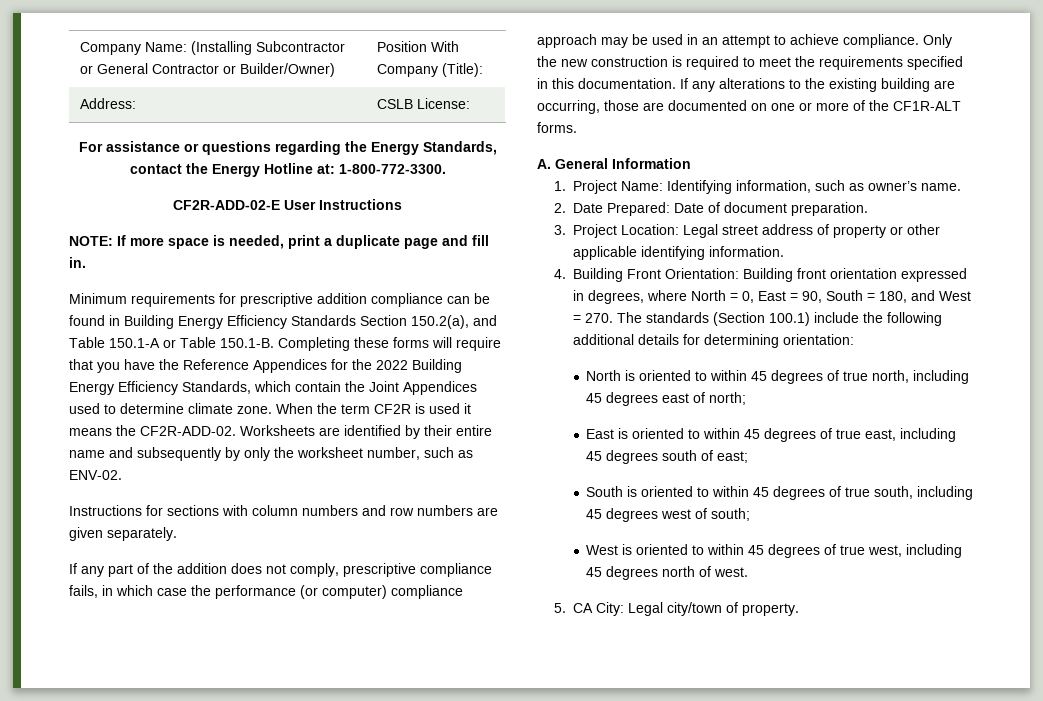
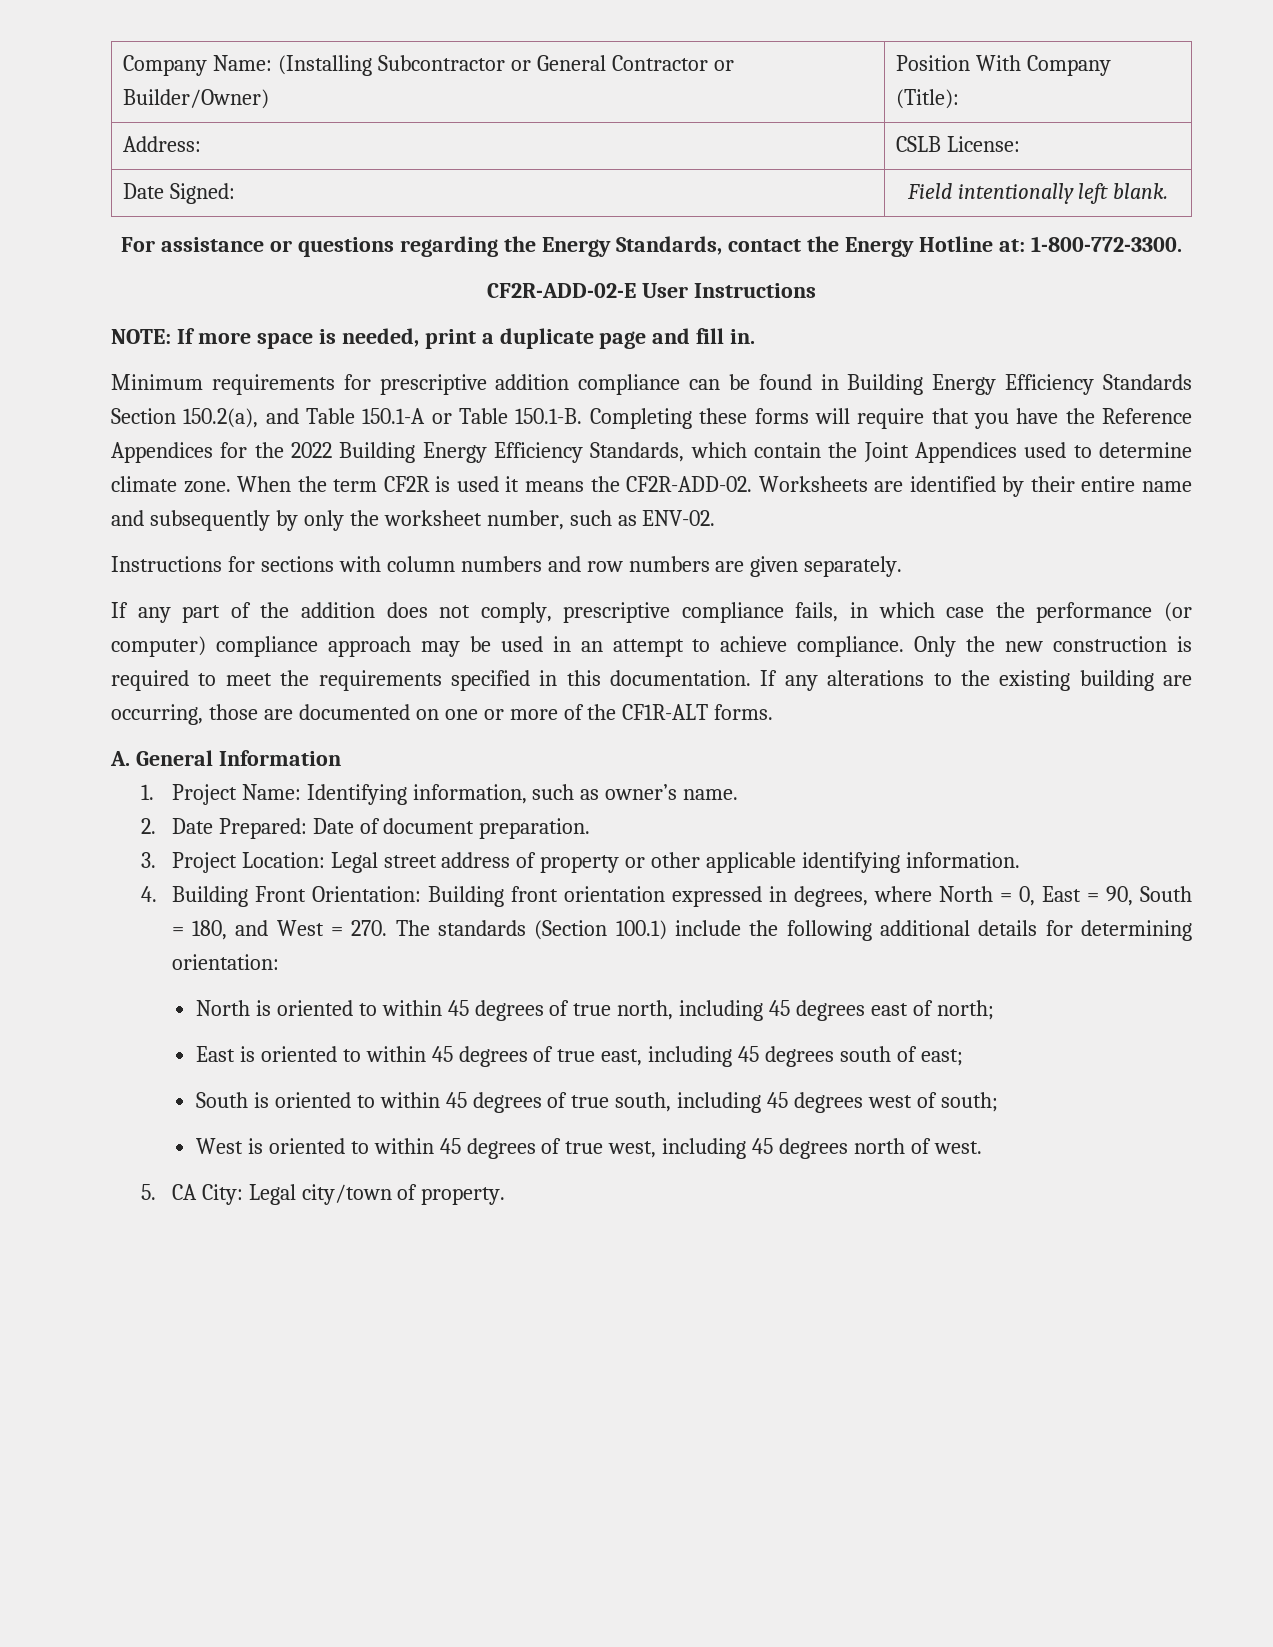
+ Date Signed: | Field intentionally left blank.

